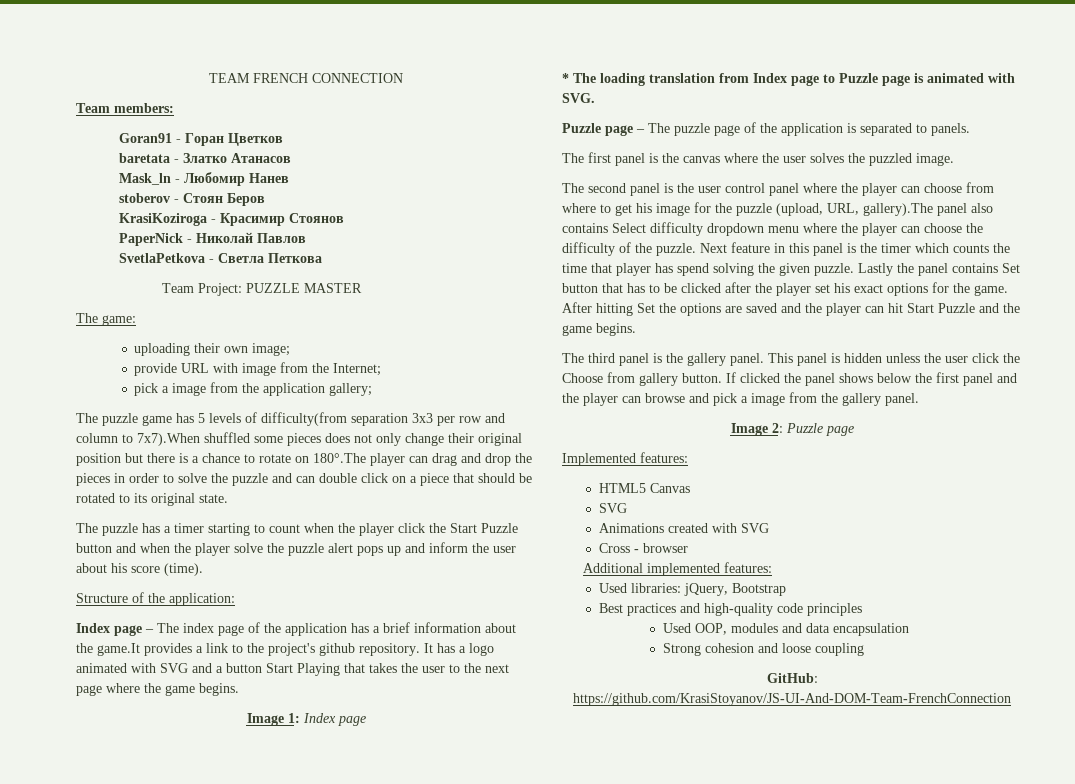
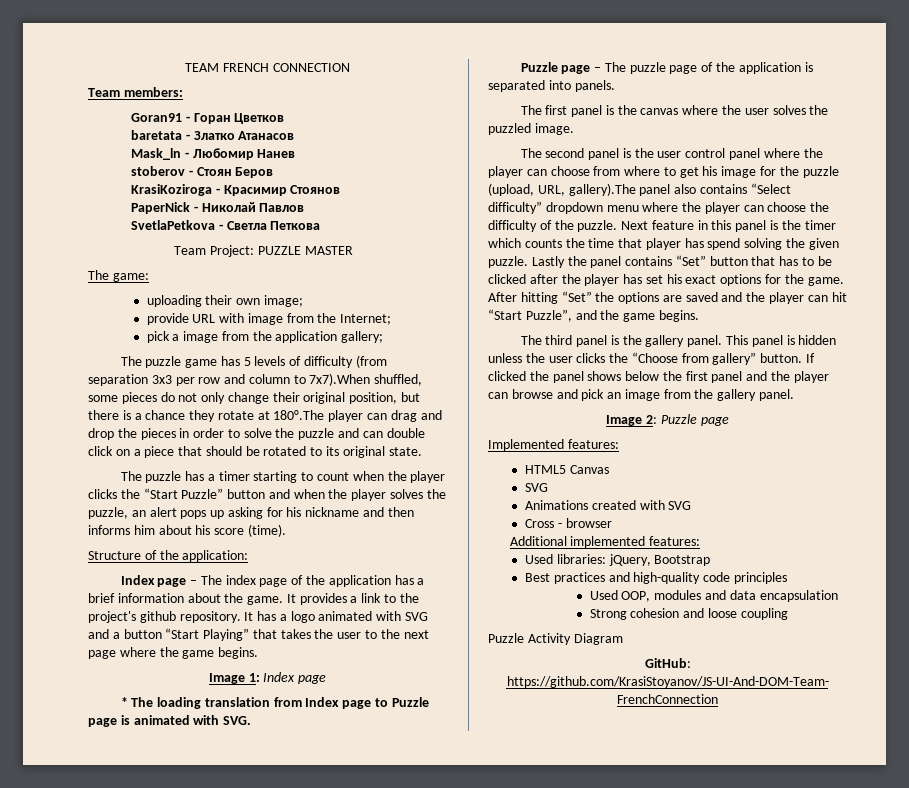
- The puzzle game has 5 levels of difficulty(from separation 3x3 per row and column to 7x7).When shuffled some pieces does not only change their original position but there is a chance to rotate on 180°.The player can drag and drop the pieces in order to solve the puzzle and can double click on a piece that should be rotated to its original state.
+ The puzzle game has 5 levels of difficulty (from separation 3x3 per row and column to 7x7).When shuffled, some pieces do not only change their original position, but there is a chance they rotate at 180°.The player can drag and drop the pieces in order to solve the puzzle and can double click on a piece that should be rotated to its original state.
- The puzzle has a timer starting to count when the player click the Start Puzzle button and when the player solve the puzzle alert pops up and inform the user about his score (time).
+ The puzzle has a timer starting to count when the player clicks the “Start Puzzle” button and when the player solves the puzzle, an alert pops up asking for his nickname and then informs him about his score (time).
- Index page – The index page of the application has a brief information about the game.It provides a link to the project's github repository.
+ Index page – The index page of the application has a brief information about the game. It provides a link to the project's github repository.
- It has a logo animated with SVG and a button Start Playing that takes the user to the next page where the game begins.
+ It has a logo animated with SVG and a button “Start Playing” that takes the user to the next page where the game begins.
- Puzzle page – The puzzle page of the application is separated to panels.
+ Puzzle page – The puzzle page of the application is separated into panels.
- The second panel is the user control panel where the player can choose from where to get his image for the puzzle (upload, URL, gallery).The panel also contains Select difficulty dropdown menu where the player can choose the difficulty of the puzzle.
+ The second panel is the user control panel where the player can choose from where to get his image for the puzzle (upload, URL, gallery).The panel also contains “Select difficulty” dropdown menu where the player can choose the difficulty of the puzzle.
- Lastly the panel contains Set button that has to be clicked after the player set his exact options for the game.
+ Lastly the panel contains “Set” button that has to be clicked after the player has set his exact options for the game.
- After hitting Set the options are saved and the player can hit Start Puzzle and the game begins.
+ After hitting “Set” the options are saved and the player can hit “Start Puzzle”, and the game begins.
- This panel is hidden unless the user click the Choose from gallery button.
+ This panel is hidden unless the user clicks the “Choose from gallery” button.
- If clicked the panel shows below the first panel and the player can browse and pick a image from the gallery panel.
+ If clicked the panel shows below the first panel and the player can browse and pick an image from the gallery panel.
+ Puzzle Activity Diagram

